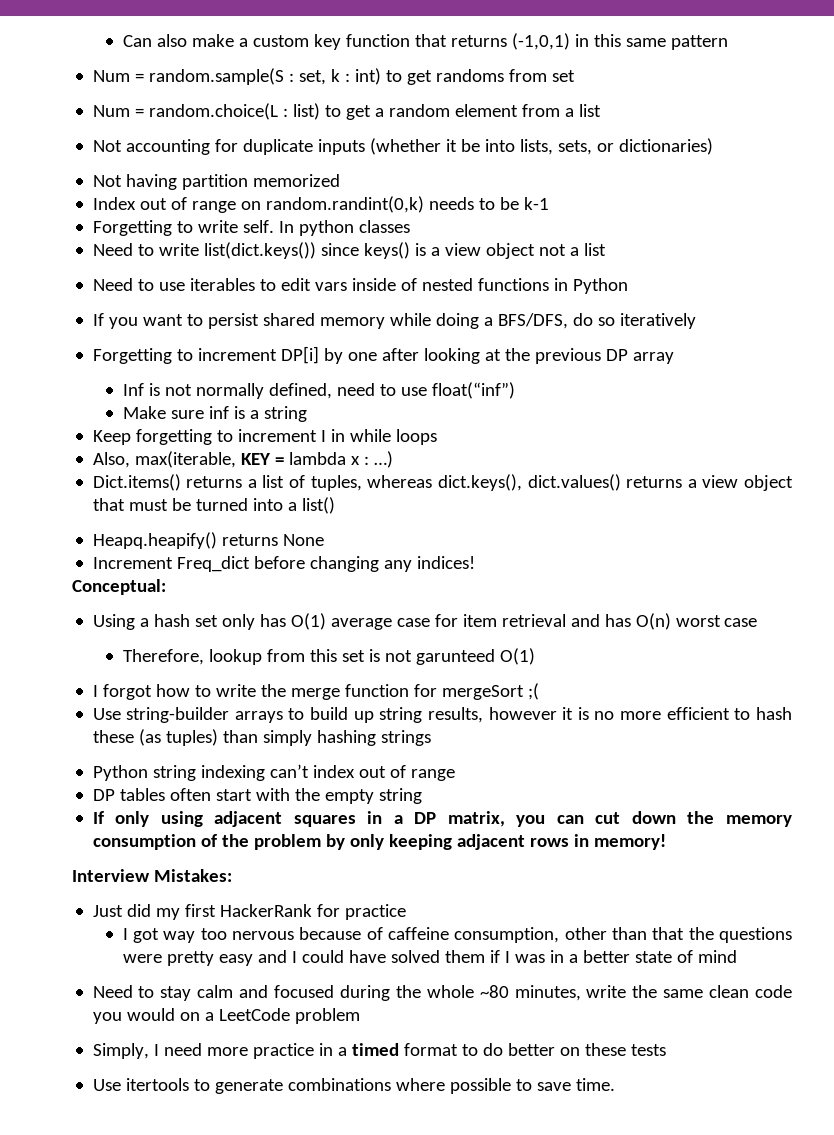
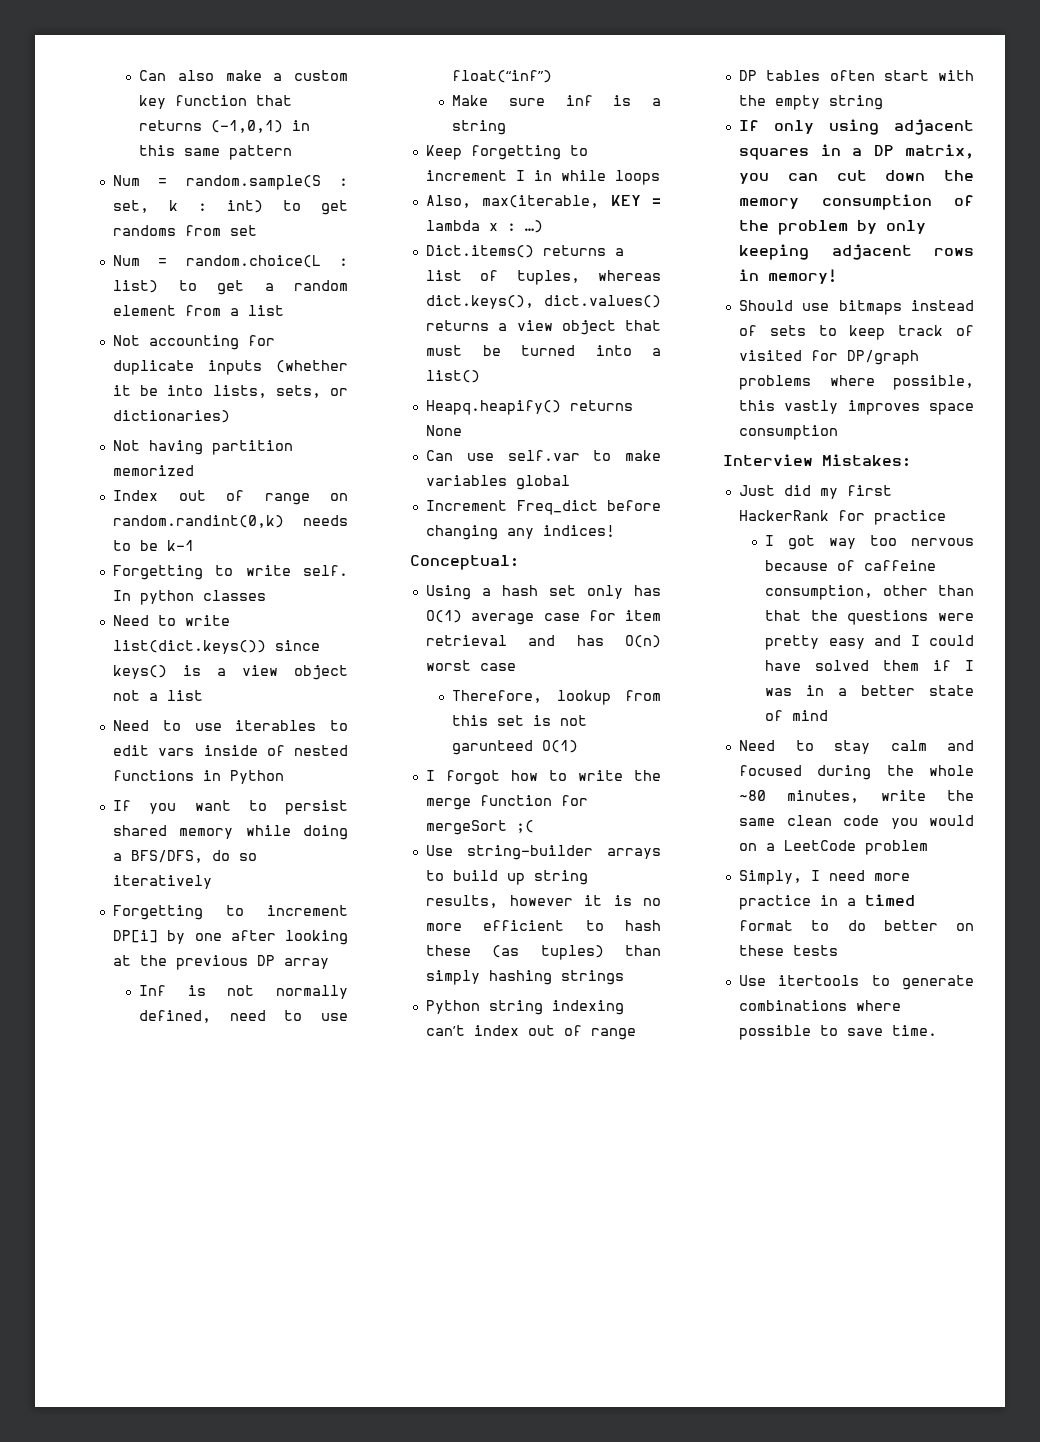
+ Can use self.var to make variables global
+ Should use bitmaps instead of sets to keep track of visited for DP/graph problems where possible, this vastly improves space consumption

